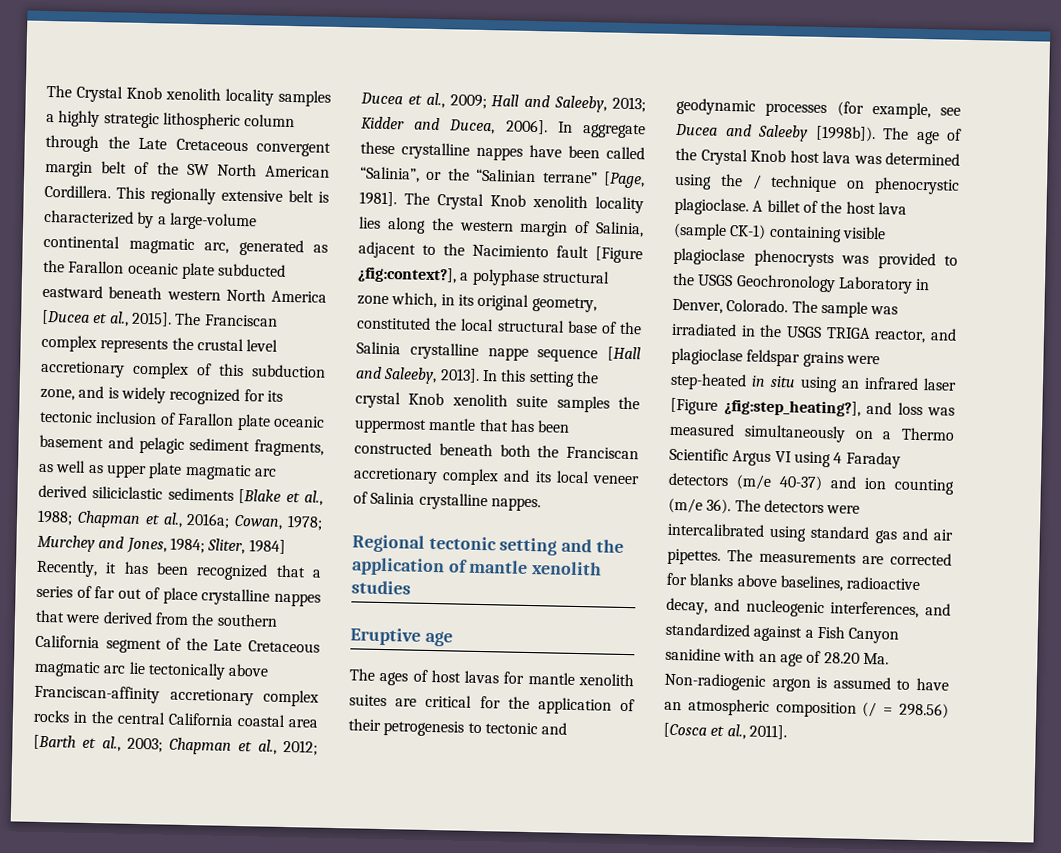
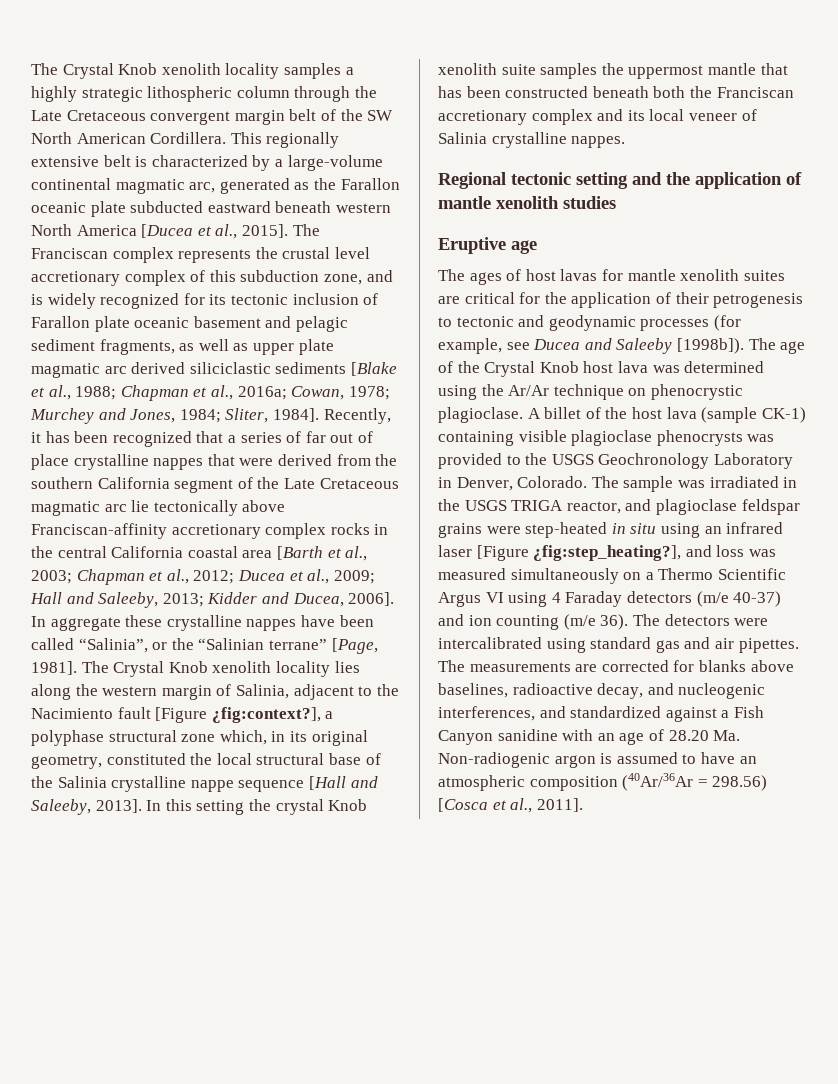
- Sliter, 1984] Recently, it has been recognized that a series of far out of place crystalline nappes that were derived from the southern California segment of the Late Cretaceous magmatic arc lie tectonically above Franciscan-affinity accretionary complex rocks in the central California coastal area [Barth et al., 2003;
+ Sliter, 1984]. Recently, it has been recognized that a series of far out of place crystalline nappes that were derived from the southern California segment of the Late Cretaceous magmatic arc lie tectonically above Franciscan-affinity accretionary complex rocks in the central California coastal area [Barth et al., 2003;
- The age of the Crystal Knob host lava was determined using the / technique on phenocrystic plagioclase.
+ The age of the Crystal Knob host lava was determined using the Ar/Ar technique on phenocrystic plagioclase.
- The measurements are corrected for blanks above baselines, radioactive decay, and nucleogenic interferences, and standardized against a Fish Canyon sanidine with an age of 28.20 Ma. Non-radiogenic argon is assumed to have an atmospheric composition (/ = 298.56) [Cosca et al., 2011].
+ The measurements are corrected for blanks above baselines, radioactive decay, and nucleogenic interferences, and standardized against a Fish Canyon sanidine with an age of 28.20 Ma. Non-radiogenic argon is assumed to have an atmospheric composition (40Ar/36Ar = 298.56) [Cosca et al., 2011].

